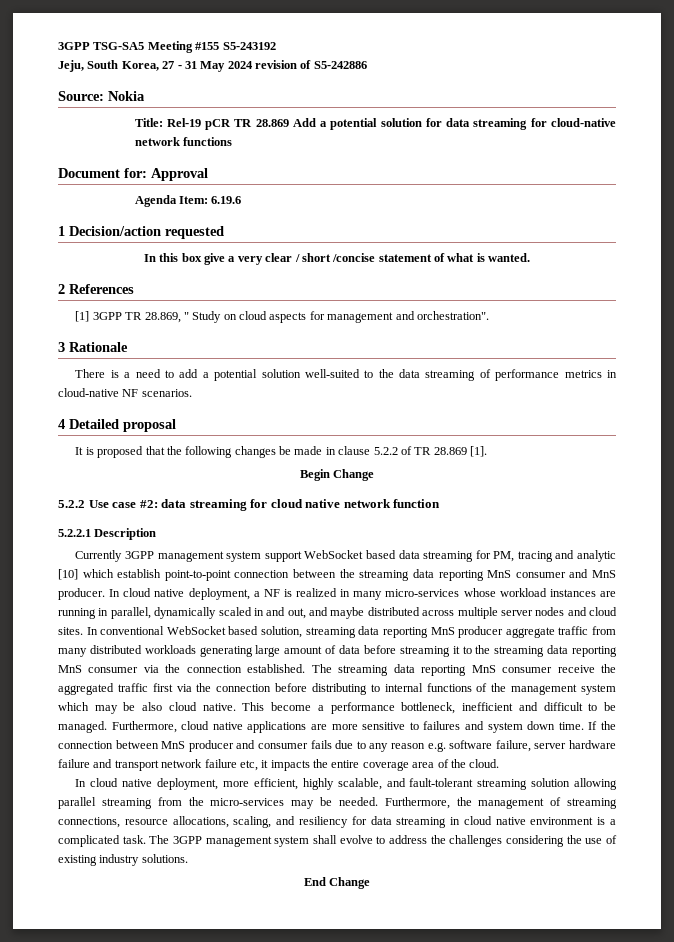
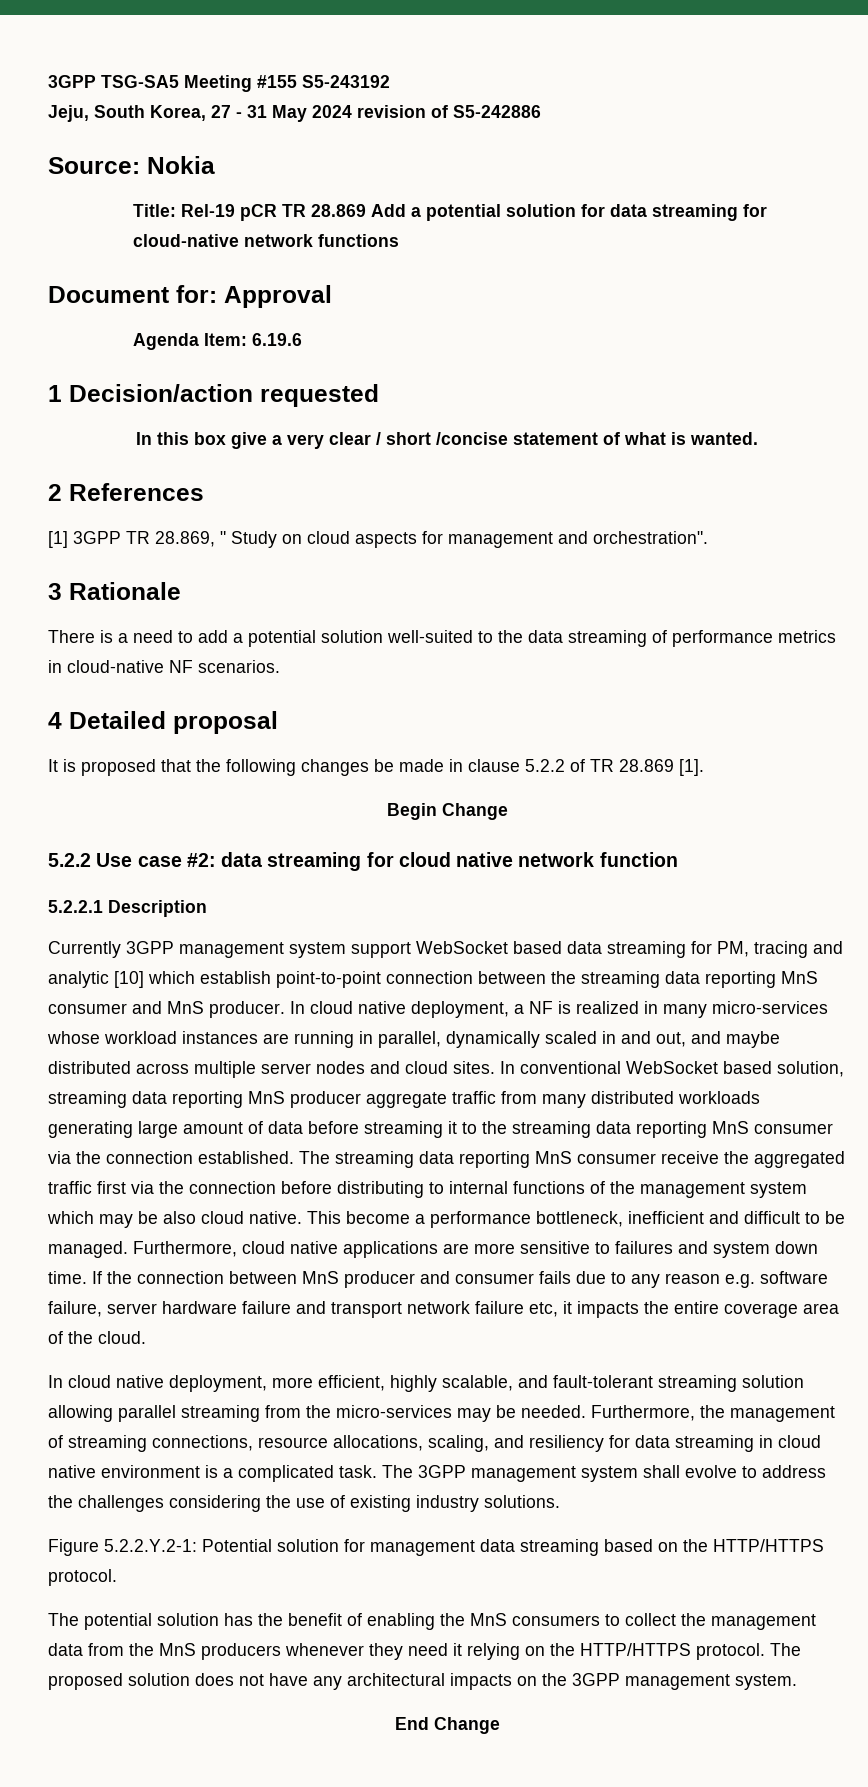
+ Figure 5.2.2.Y.2-1: Potential solution for management data streaming based on the HTTP/HTTPS protocol.
+ The potential solution has the benefit of enabling the MnS consumers to collect the management data from the MnS producers whenever they need it relying on the HTTP/HTTPS protocol. The proposed solution does not have any architectural impacts on the 3GPP management system.

